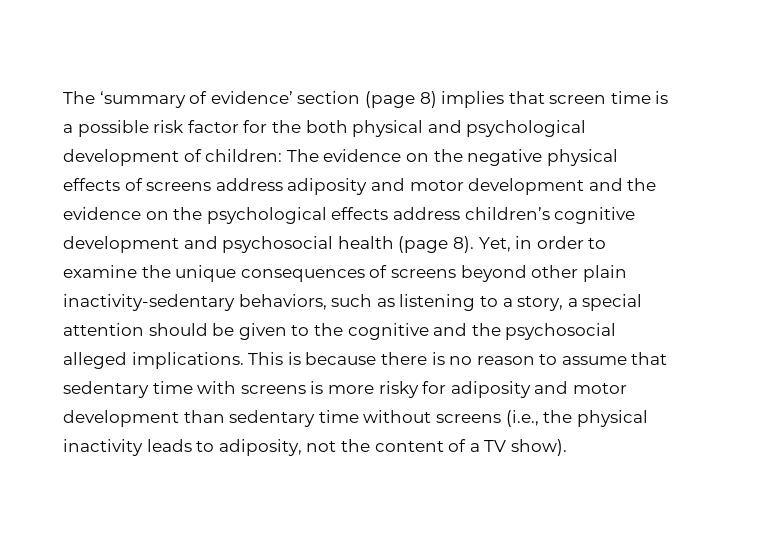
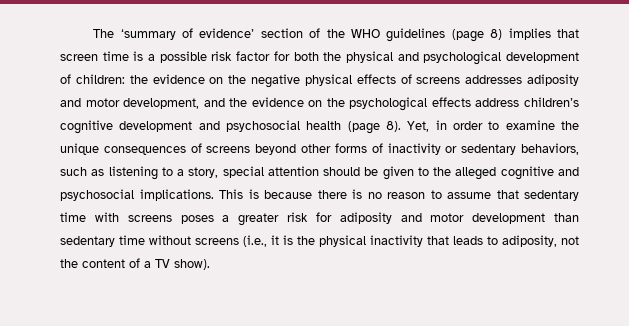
- The ‘summary of evidence’ section (page 8) implies that screen time is a possible risk factor for the both physical and psychological development of children: The evidence on the negative physical effects of screens address adiposity and motor development and the evidence on the psychological effects address children’s cognitive development and psychosocial health (page 8).
+ The ‘summary of evidence’ section of the WHO guidelines (page 8) implies that screen time is a possible risk factor for both the physical and psychological development of children: the evidence on the negative physical effects of screens addresses adiposity and motor development, and the evidence on the psychological effects address children’s cognitive development and psychosocial health (page 8).
- Yet, in order to examine the unique consequences of screens beyond other plain inactivity-sedentary behaviors, such as listening to a story, a special attention should be given to the cognitive and the psychosocial alleged implications.
+ Yet, in order to examine the unique consequences of screens beyond other forms of inactivity or sedentary behaviors, such as listening to a story, special attention should be given to the alleged cognitive and psychosocial implications.
- This is because there is no reason to assume that sedentary time with screens is more risky for adiposity and motor development than sedentary time without screens (i.e., the physical inactivity leads to adiposity, not the content of a TV show).
+ This is because there is no reason to assume that sedentary time with screens poses a greater risk for adiposity and motor development than sedentary time without screens (i.e., it is the physical inactivity that leads to adiposity, not the content of a TV show).

